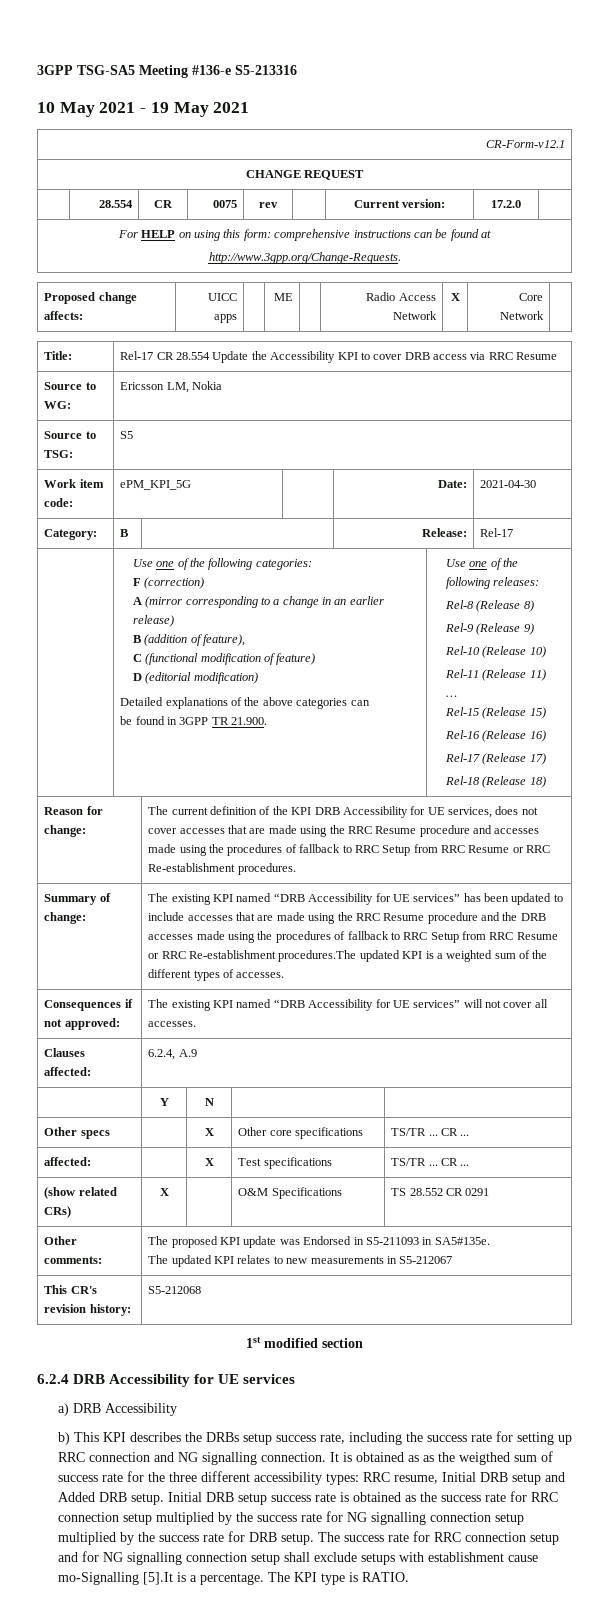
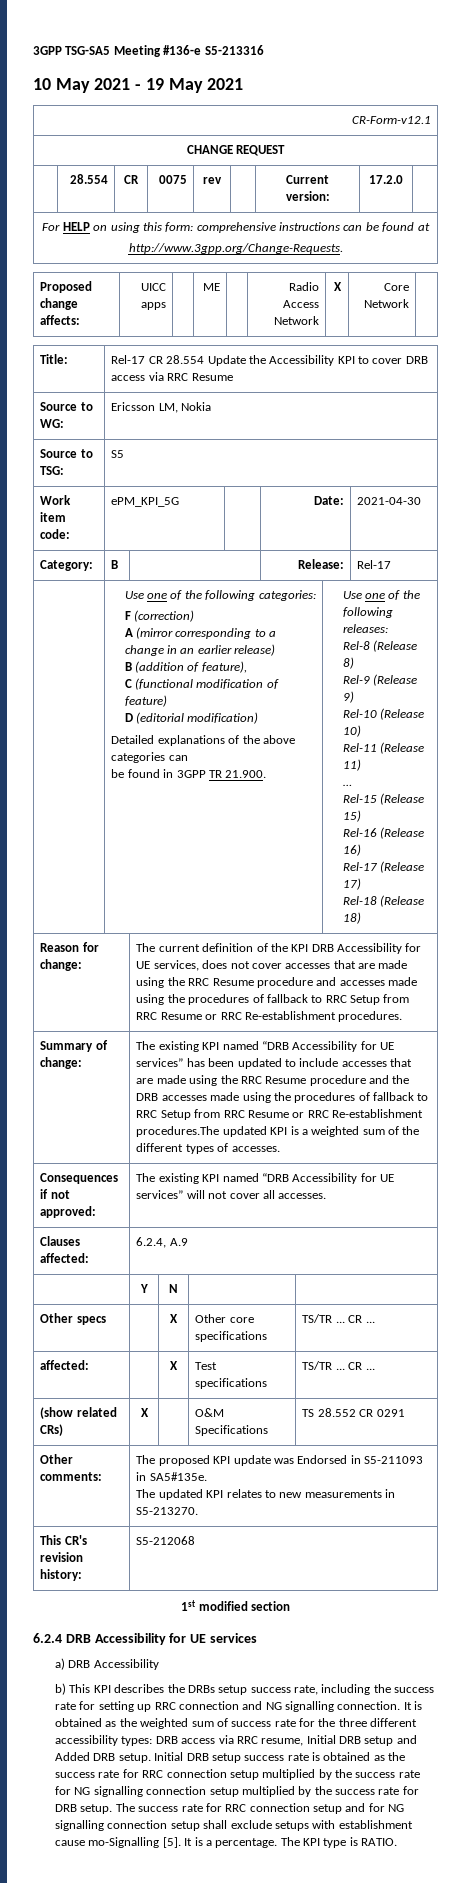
  Other comments: | The proposed KPI update was Endorsed in S5-211093 in SA5#135e.
- The updated KPI relates to new measurements in S5-212067
+ The updated KPI relates to new measurements in S5-213270.
- It is obtained as as the weigthed sum of success rate for the three different accessibility types: RRC resume, Initial DRB setup and Added DRB setup.
+ It is obtained as the weighted sum of success rate for the three different accessibility types: DRB access via RRC resume, Initial DRB setup and Added DRB setup.
- The success rate for RRC connection setup and for NG signalling connection setup shall exclude setups with establishment cause mo-Signalling [5].It is a percentage.
+ The success rate for RRC connection setup and for NG signalling connection setup shall exclude setups with establishment cause mo-Signalling [5]. It is a percentage.

